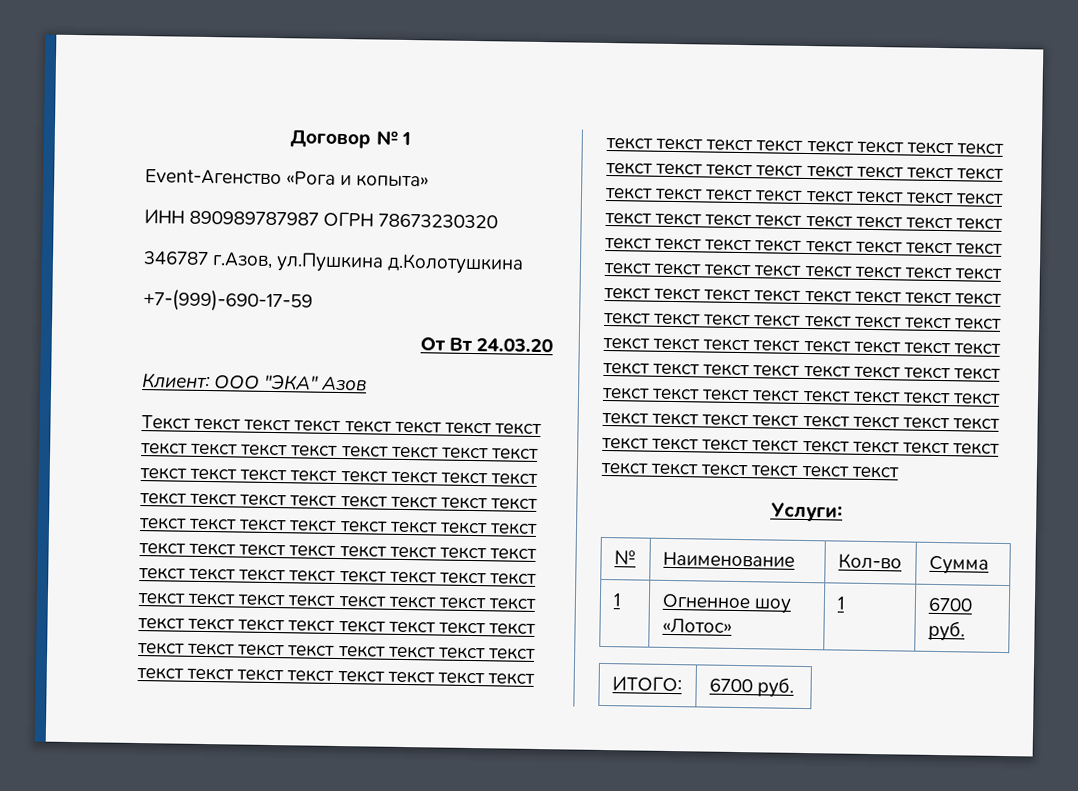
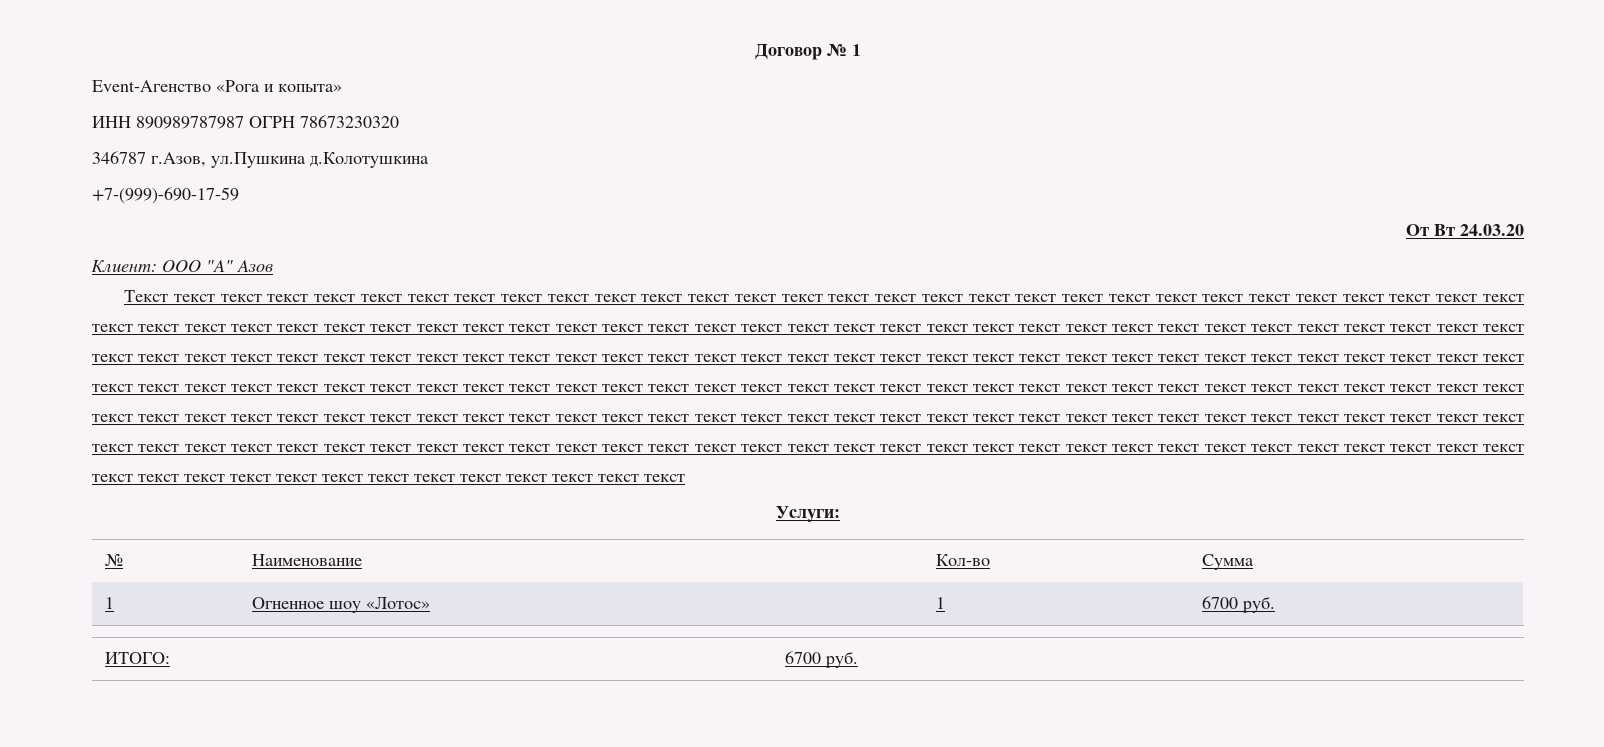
- Клиент: ООО "ЭКА" Азов
+ Клиент: ООО "А" Азов

